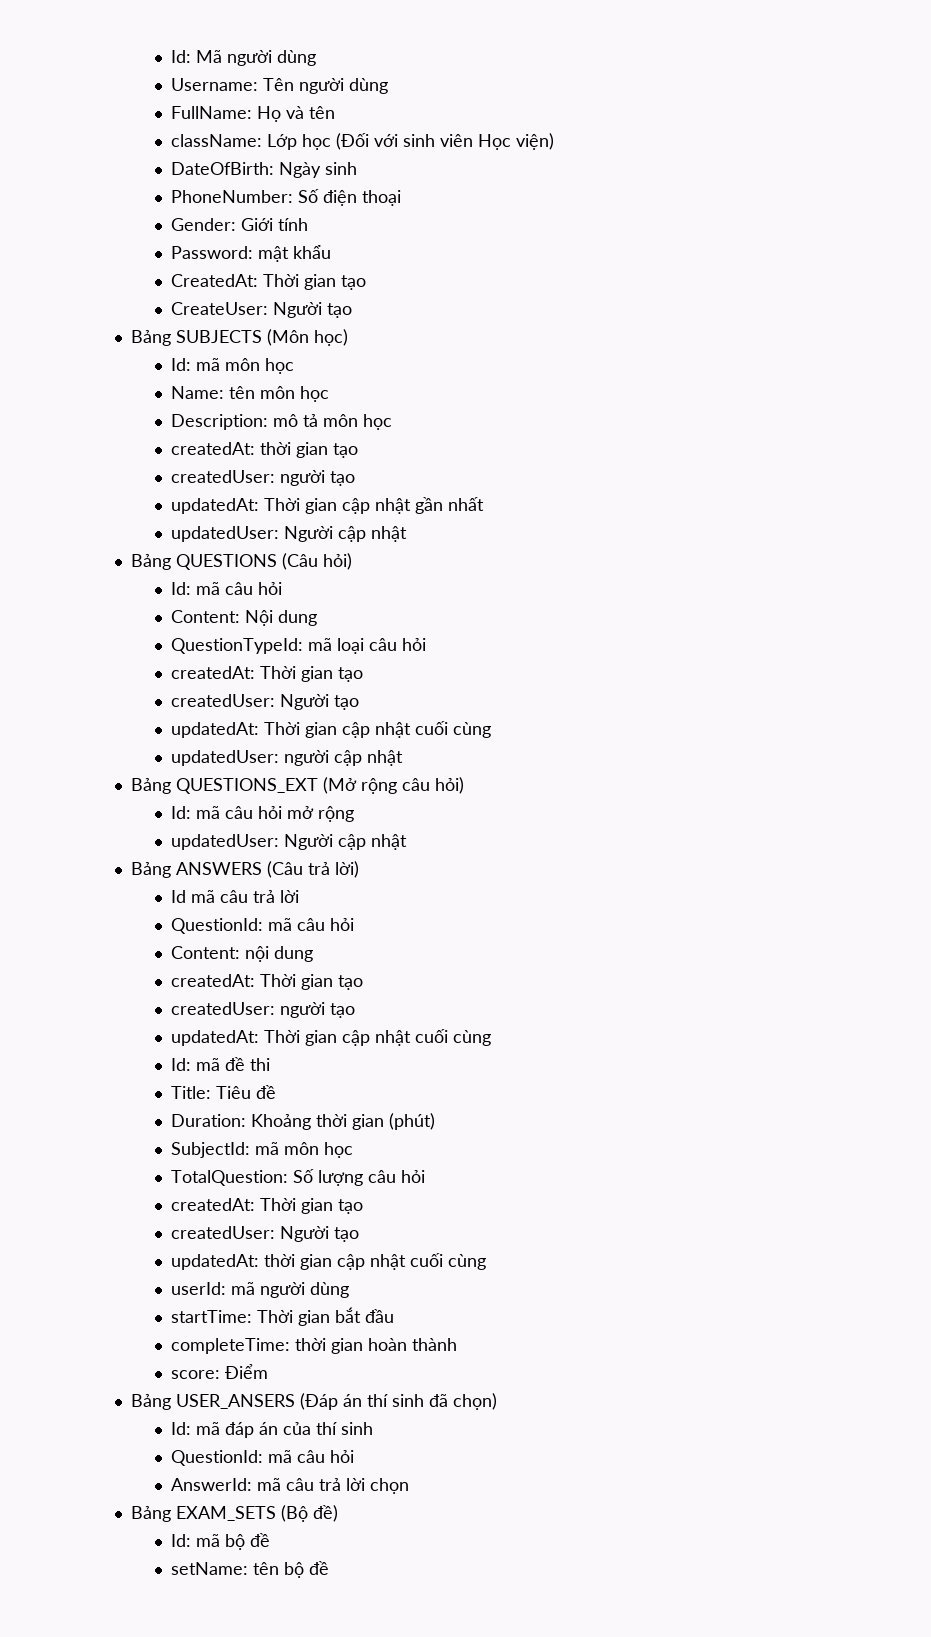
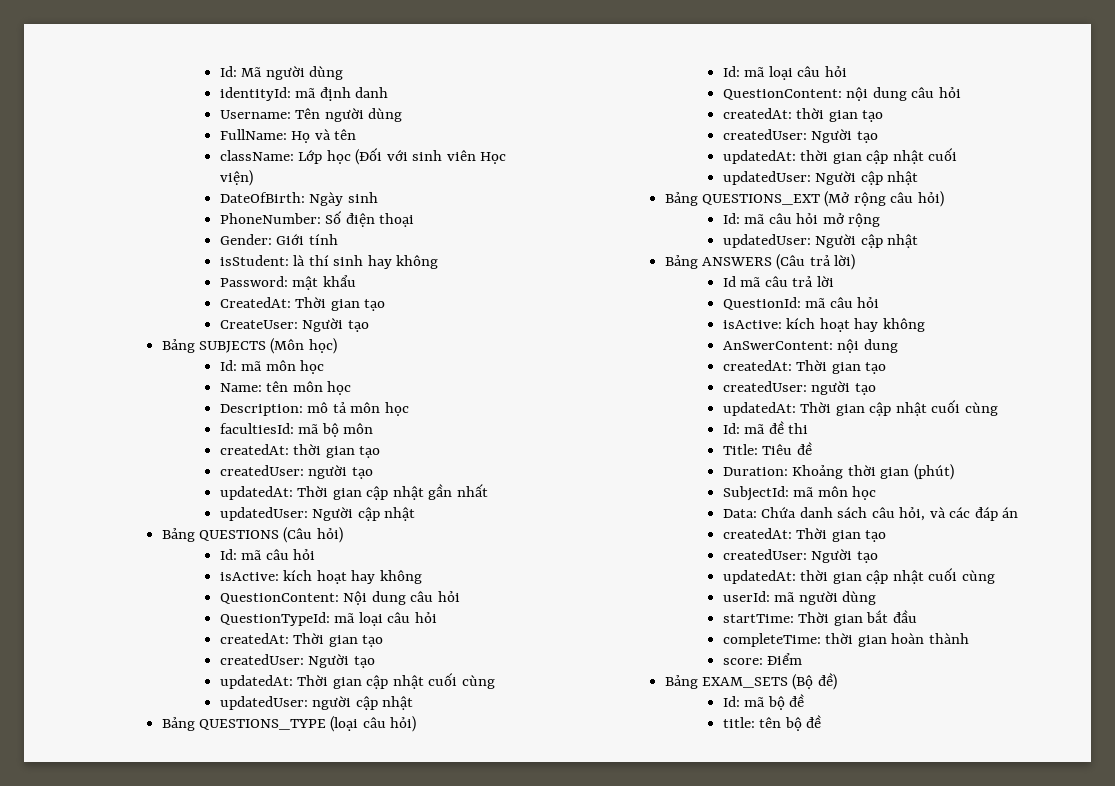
+ identityId: mã định danh
+ isStudent: là thí sinh hay không
+ facultiesId: mã bộ môn
  Bảng QUESTIONS (Câu hỏi)
  Id: mã câu hỏi
- Content: Nội dung
+ isActive: kích hoạt hay không
+ QuestionContent: Nội dung câu hỏi
+ Bảng QUESTIONS_TYPE (loại câu hỏi)
+ Id: mã loại câu hỏi
+ QuestionContent: nội dung câu hỏi
+ createdAt: thời gian tạo
+ createdUser: Người tạo
+ updatedAt: thời gian cập nhật cuối
+ updatedUser: Người cập nhật
  Id mã câu trả lời
  QuestionId: mã câu hỏi
- Content: nội dung
+ isActive: kích hoạt hay không
+ AnSwerContent: nội dung
- TotalQuestion: Số lượng câu hỏi
+ Data: Chứa danh sách câu hỏi, và các đáp án
- Bảng USER_ANSERS (Đáp án thí sinh đã chọn)
- Id: mã đáp án của thí sinh
- QuestionId: mã câu hỏi
- AnswerId: mã câu trả lời chọn
- setName: tên bộ đề
+ title: tên bộ đề

